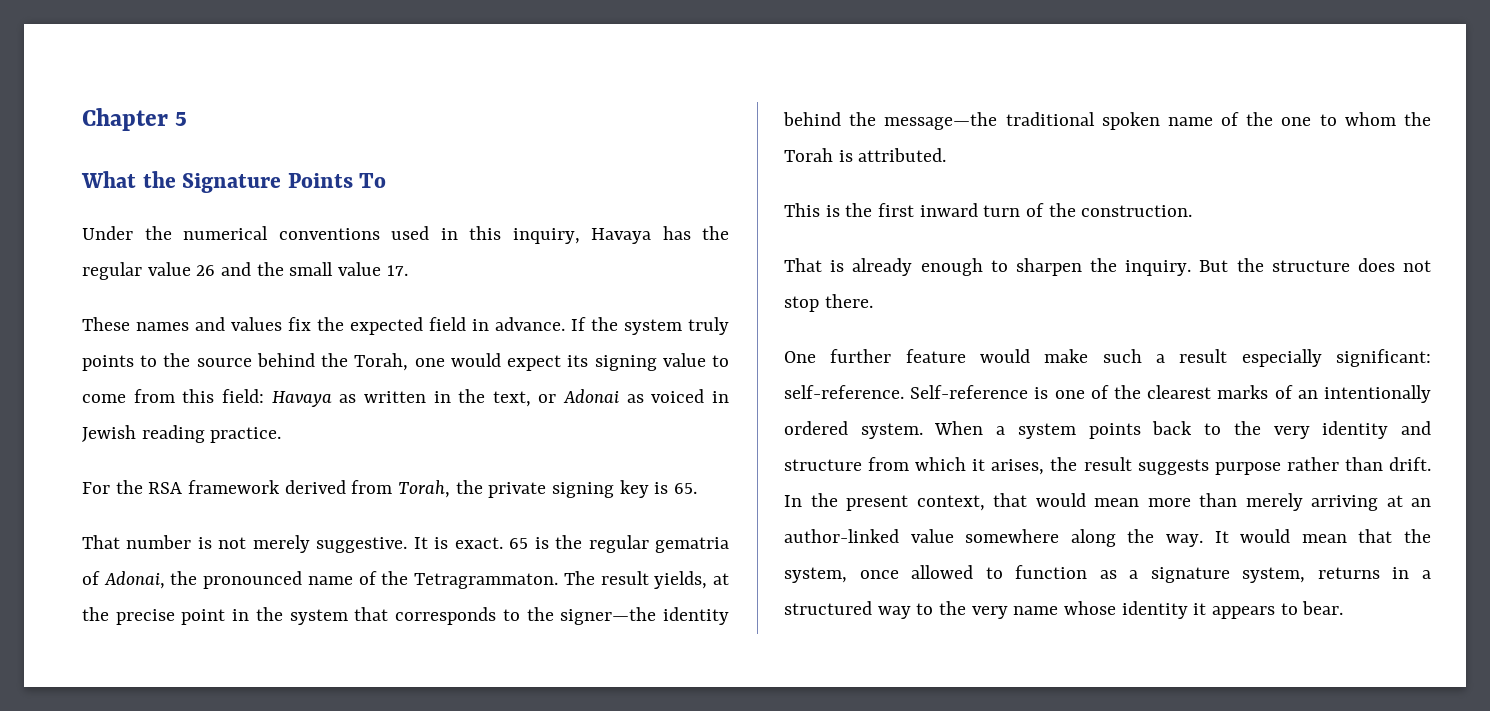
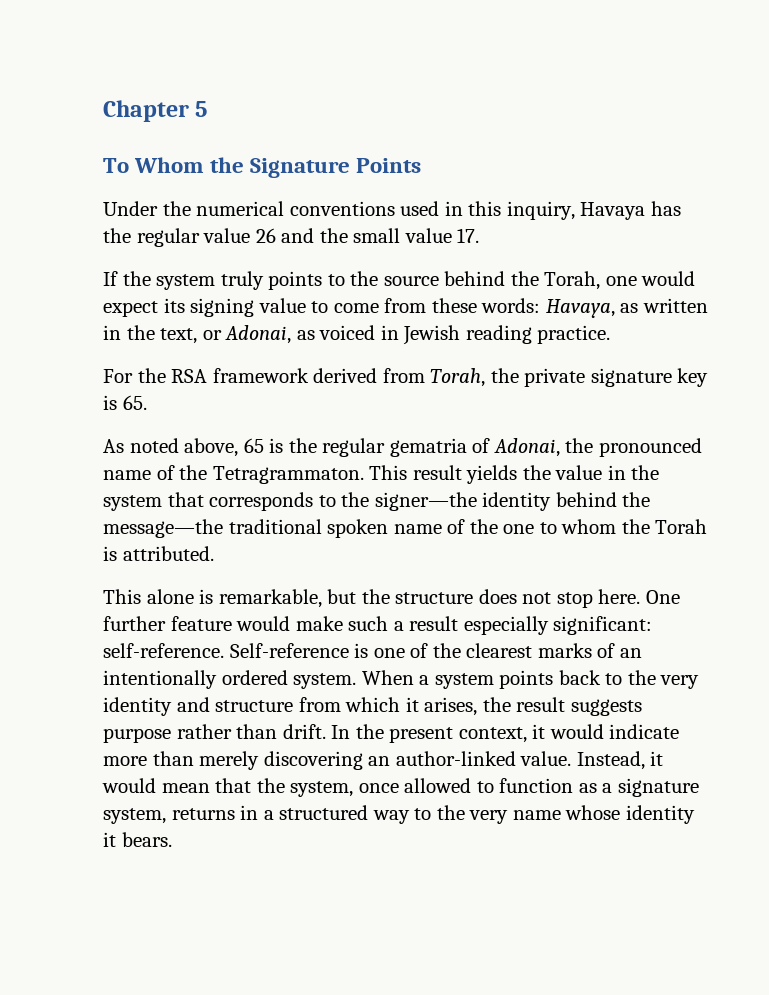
- What the Signature Points To
+ To Whom the Signature Points
- These names and values fix the expected field in advance. If the system truly points to the source behind the Torah, one would expect its signing value to come from this field: Havaya as written in the text, or Adonai as voiced in Jewish reading practice.
+ If the system truly points to the source behind the Torah, one would expect its signing value to come from these words: Havaya, as written in the text, or Adonai, as voiced in Jewish reading practice.
- For the RSA framework derived from Torah, the private signing key is 65.
+ For the RSA framework derived from Torah, the private signature key is 65.
- That number is not merely suggestive. It is exact. 65 is the regular gematria of Adonai, the pronounced name of the Tetragrammaton.
+ As noted above, 65 is the regular gematria of Adonai, the pronounced name of the Tetragrammaton.
- The result yields, at the precise point in the system that corresponds to the signer—the identity behind the message—the traditional spoken name of the one to whom the Torah is attributed.
+ This result yields the value in the system that corresponds to the signer—the identity behind the message—the traditional spoken name of the one to whom the Torah is attributed.
- This is the first inward turn of the construction.
- That is already enough to sharpen the inquiry. But the structure does not stop there.
- One further feature would make such a result especially significant: self-reference.
+ This alone is remarkable, but the structure does not stop here. One further feature would make such a result especially significant: self-reference.
- In the present context, that would mean more than merely arriving at an author-linked value somewhere along the way. It would mean that the system, once allowed to function as a signature system, returns in a structured way to the very name whose identity it appears to bear.
+ In the present context, it would indicate more than merely discovering an author-linked value. Instead, it would mean that the system, once allowed to function as a signature system, returns in a structured way to the very name whose identity it bears.

